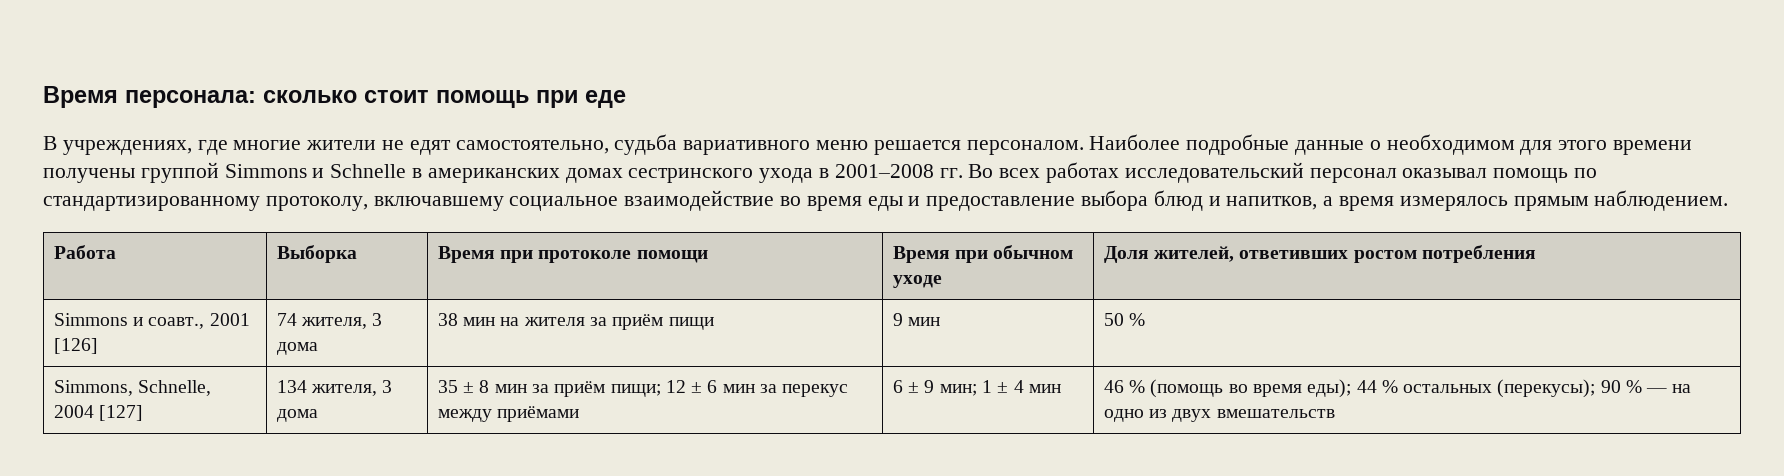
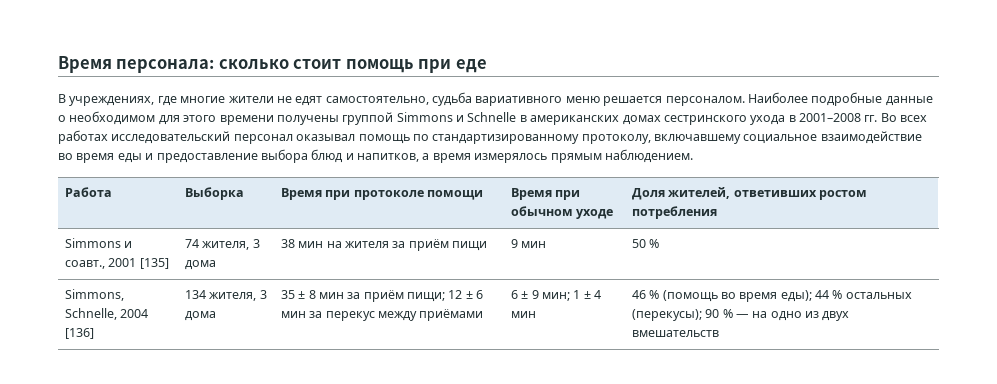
- Simmons и соавт., 2001 [126] | 74 жителя, 3 дома | 38 мин на жителя за приём пищи | 9 мин | 50 %
+ Simmons и соавт., 2001 [135] | 74 жителя, 3 дома | 38 мин на жителя за приём пищи | 9 мин | 50 %
- Simmons, Schnelle, 2004 [127]
+ Simmons, Schnelle, 2004 [136]

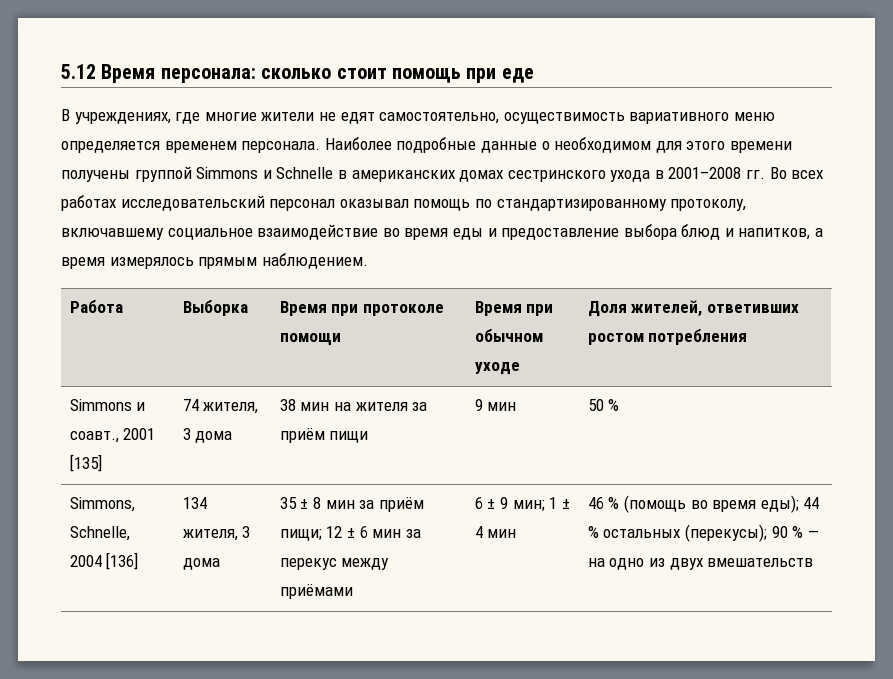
- Время персонала: сколько стоит помощь при еде
+ 5.12 Время персонала: сколько стоит помощь при еде
- В учреждениях, где многие жители не едят самостоятельно, судьба вариативного меню решается персоналом.
+ В учреждениях, где многие жители не едят самостоятельно, осуществимость вариативного меню определяется временем персонала.

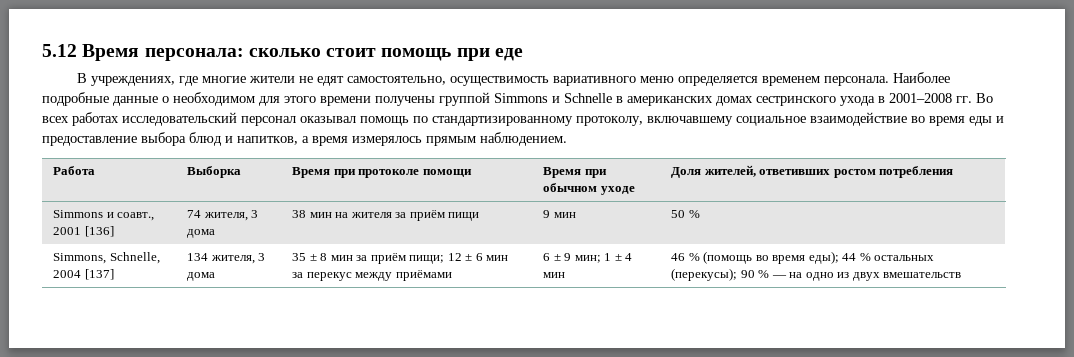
- Simmons и соавт., 2001 [135] | 74 жителя, 3 дома | 38 мин на жителя за приём пищи | 9 мин | 50 %
+ Simmons и соавт., 2001 [136] | 74 жителя, 3 дома | 38 мин на жителя за приём пищи | 9 мин | 50 %
- Simmons, Schnelle, 2004 [136]
+ Simmons, Schnelle, 2004 [137]

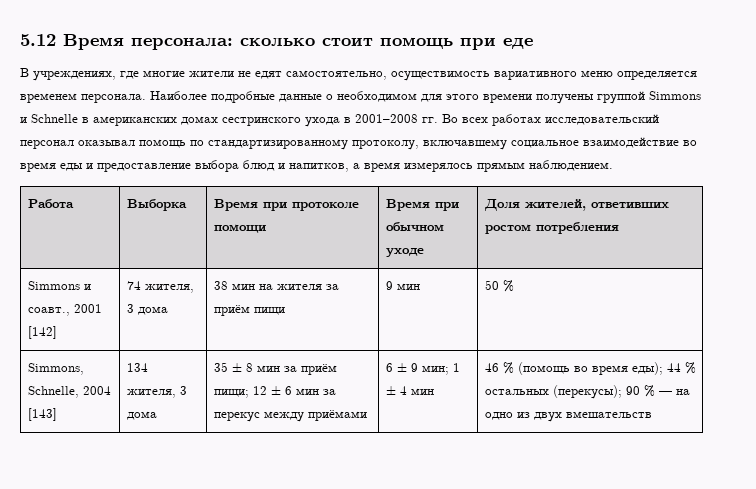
- Simmons и соавт., 2001 [136] | 74 жителя, 3 дома | 38 мин на жителя за приём пищи | 9 мин | 50 %
+ Simmons и соавт., 2001 [142] | 74 жителя, 3 дома | 38 мин на жителя за приём пищи | 9 мин | 50 %
- Simmons, Schnelle, 2004 [137]
+ Simmons, Schnelle, 2004 [143]

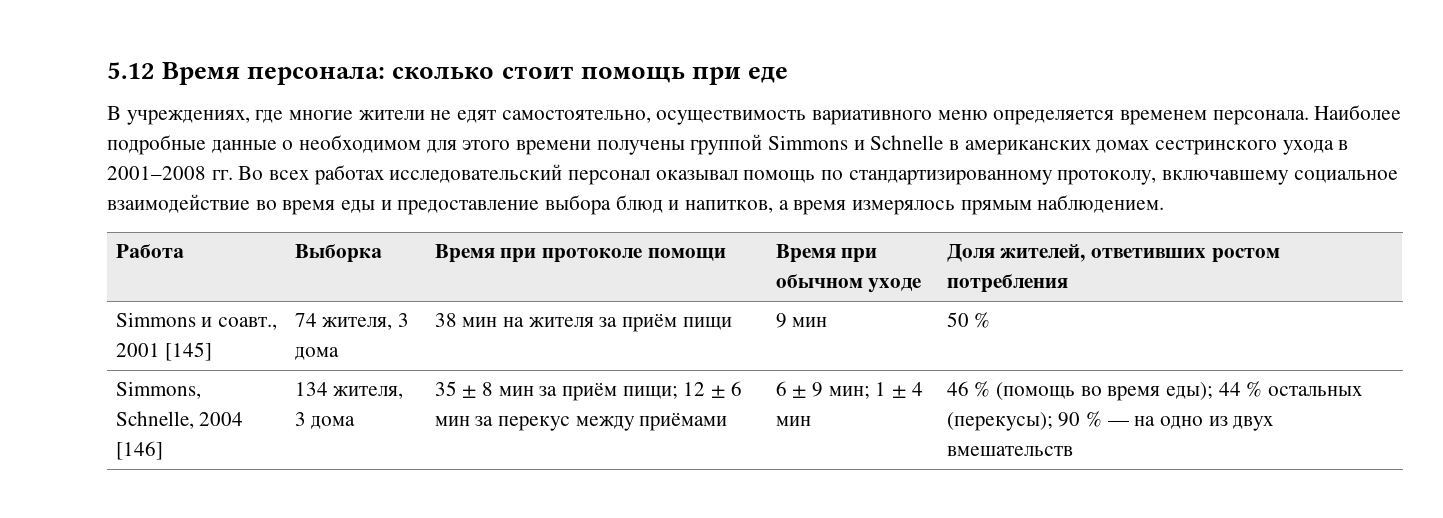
- Simmons и соавт., 2001 [142] | 74 жителя, 3 дома | 38 мин на жителя за приём пищи | 9 мин | 50 %
+ Simmons и соавт., 2001 [145] | 74 жителя, 3 дома | 38 мин на жителя за приём пищи | 9 мин | 50 %
- Simmons, Schnelle, 2004 [143]
+ Simmons, Schnelle, 2004 [146]

